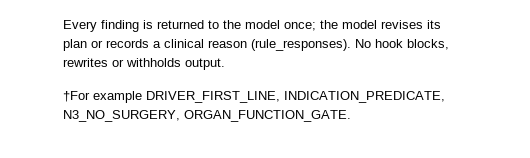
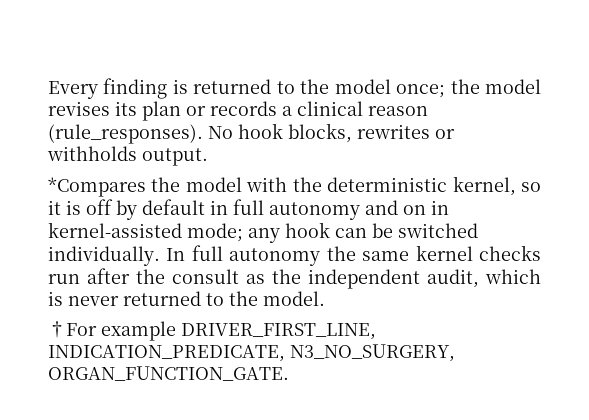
+ *Compares the model with the deterministic kernel, so it is off by default in full autonomy and on in kernel-assisted mode; any hook can be switched individually. In full autonomy the same kernel checks run after the consult as the independent audit, which is never returned to the model.

